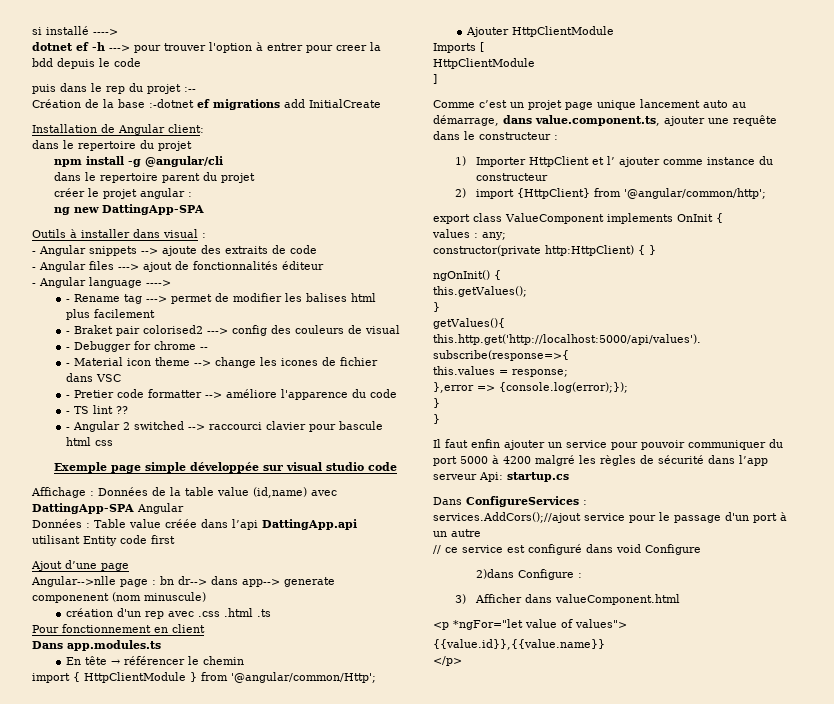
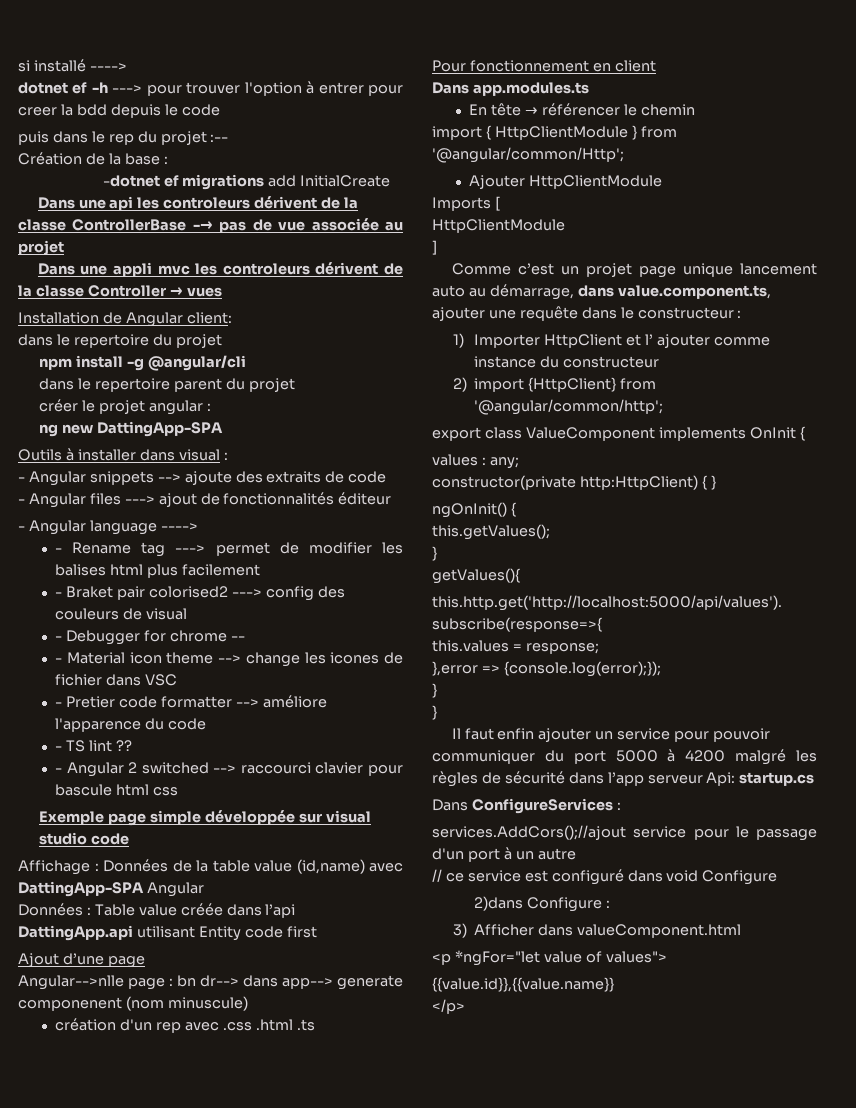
- Création de la base :-dotnet ef migrations add InitialCreate
+ Création de la base :
+ -dotnet ef migrations add InitialCreate
+ Dans une api les controleurs dérivent de la classe ControllerBase -→ pas de vue associée au projet
+ Dans une appli mvc les controleurs dérivent de la classe Controller → vues

